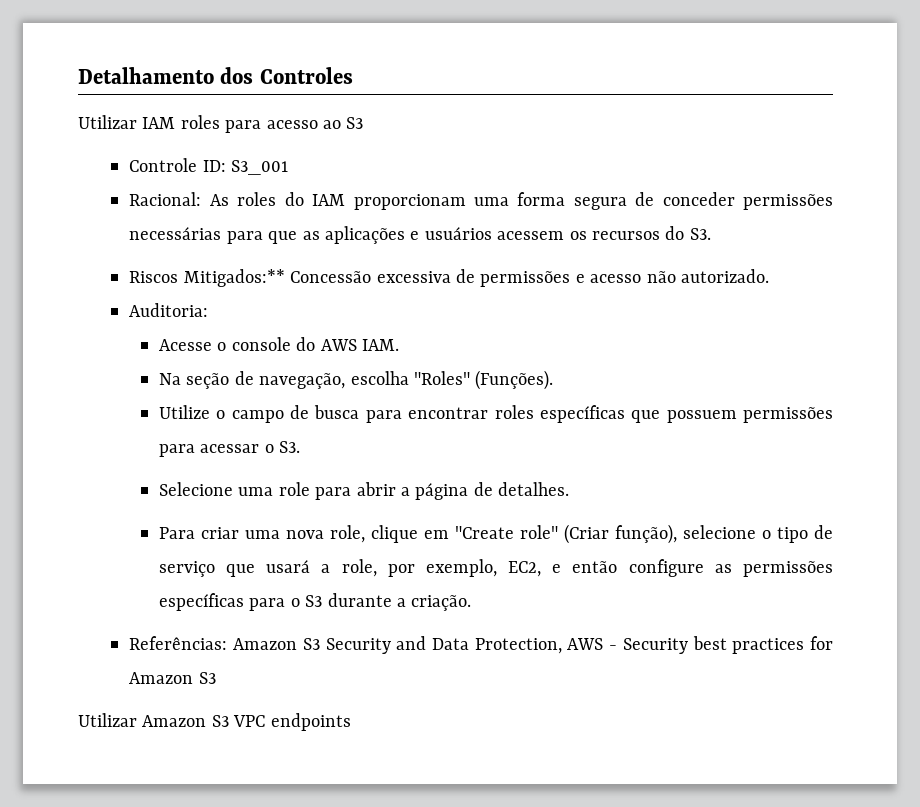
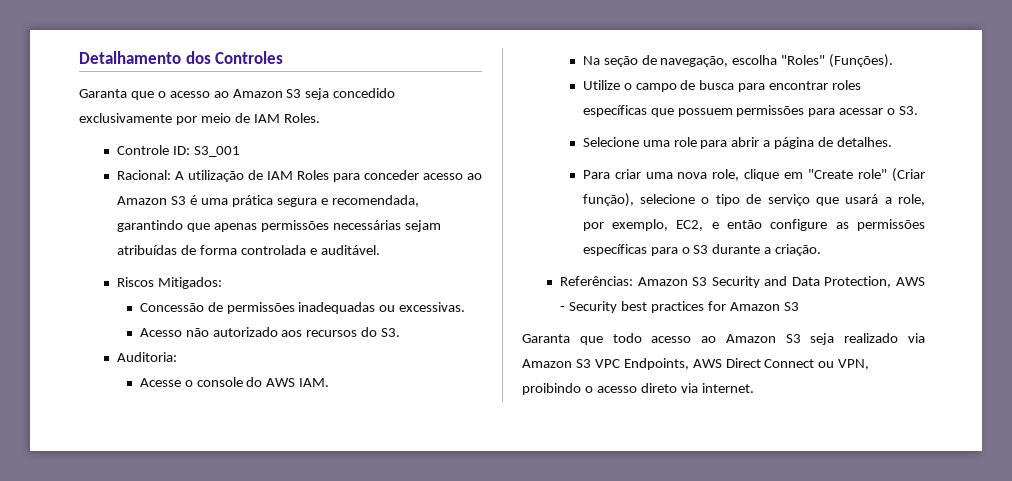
- Utilizar IAM roles para acesso ao S3
+ Garanta que o acesso ao Amazon S3 seja concedido exclusivamente por meio de IAM Roles.
  Controle ID: S3_001
- Racional: As roles do IAM proporcionam uma forma segura de conceder permissões necessárias para que as aplicações e usuários acessem os recursos do S3.
- Riscos Mitigados:** Concessão excessiva de permissões e acesso não autorizado.
+ Racional: A utilização de IAM Roles para conceder acesso ao Amazon S3 é uma prática segura e recomendada, garantindo que apenas permissões necessárias sejam atribuídas de forma controlada e auditável.
+ Riscos Mitigados:
+ Concessão de permissões inadequadas ou excessivas.
+ Acesso não autorizado aos recursos do S3.
- Utilizar Amazon S3 VPC endpoints
+ Garanta que todo acesso ao Amazon S3 seja realizado via Amazon S3 VPC Endpoints, AWS Direct Connect ou VPN, proibindo o acesso direto via internet.

